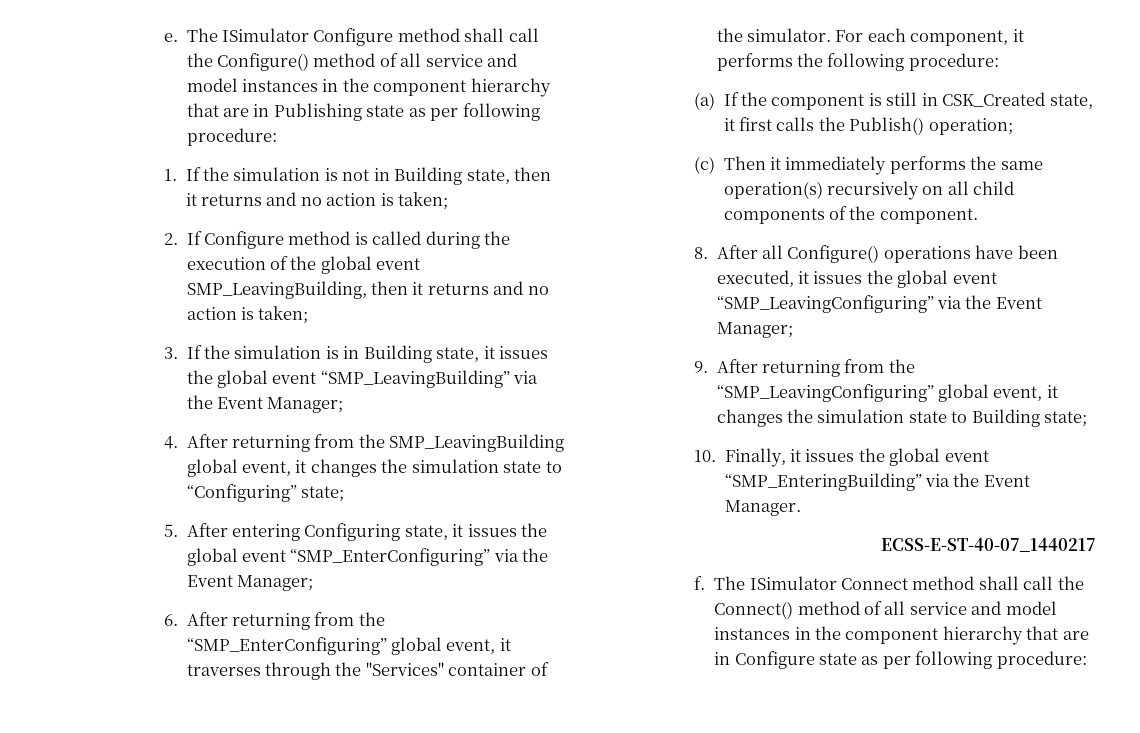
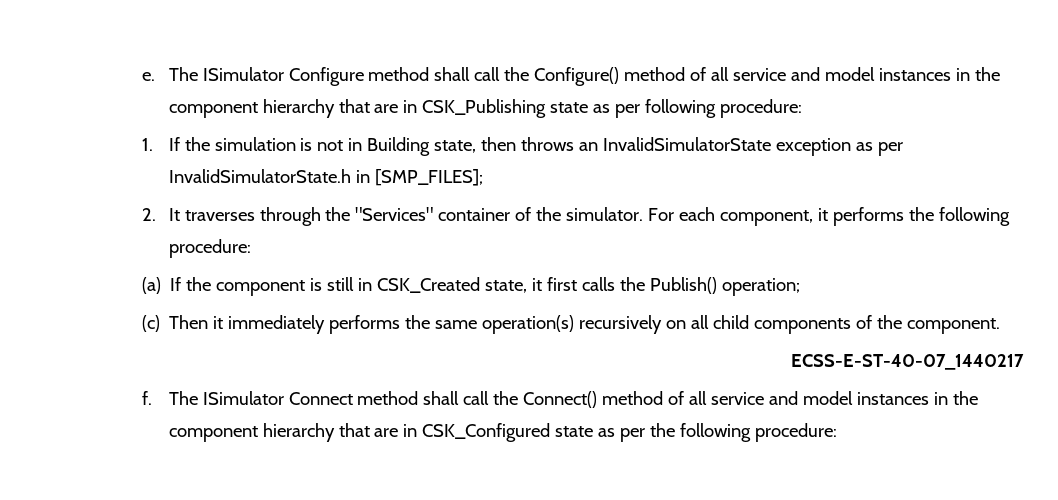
- The ISimulator Configure method shall call the Configure() method of all service and model instances in the component hierarchy that are in Publishing state as per following procedure:
+ The ISimulator Configure method shall call the Configure() method of all service and model instances in the component hierarchy that are in CSK_Publishing state as per following procedure:
- 1. If the simulation is not in Building state, then it returns and no action is taken;
- 2. If Configure method is called during the execution of the global event SMP_LeavingBuilding, then it returns and no action is taken;
- 3. If the simulation is in Building state, it issues the global event “SMP_LeavingBuilding” via the Event Manager;
- 4. After returning from the SMP_LeavingBuilding global event, it changes the simulation state to “Configuring” state;
- 5. After entering Configuring state, it issues the global event “SMP_EnterConfiguring” via the Event Manager;
- 6. After returning from the “SMP_EnterConfiguring” global event, it traverses through the "Services" container of the simulator.
+ 1. If the simulation is not in Building state, then throws an InvalidSimulatorState exception as per InvalidSimulatorState.h in [SMP_FILES];
+ 2. It traverses through the "Services" container of the simulator.
- 8. After all Configure() operations have been executed, it issues the global event “SMP_LeavingConfiguring” via the Event Manager;
- 9. After returning from the “SMP_LeavingConfiguring” global event, it changes the simulation state to Building state;
- 10. Finally, it issues the global event “SMP_EnteringBuilding” via the Event Manager.
- The ISimulator Connect method shall call the Connect() method of all service and model instances in the component hierarchy that are in Configure state as per following procedure:
+ The ISimulator Connect method shall call the Connect() method of all service and model instances in the component hierarchy that are in CSK_Configured state as per the following procedure:

